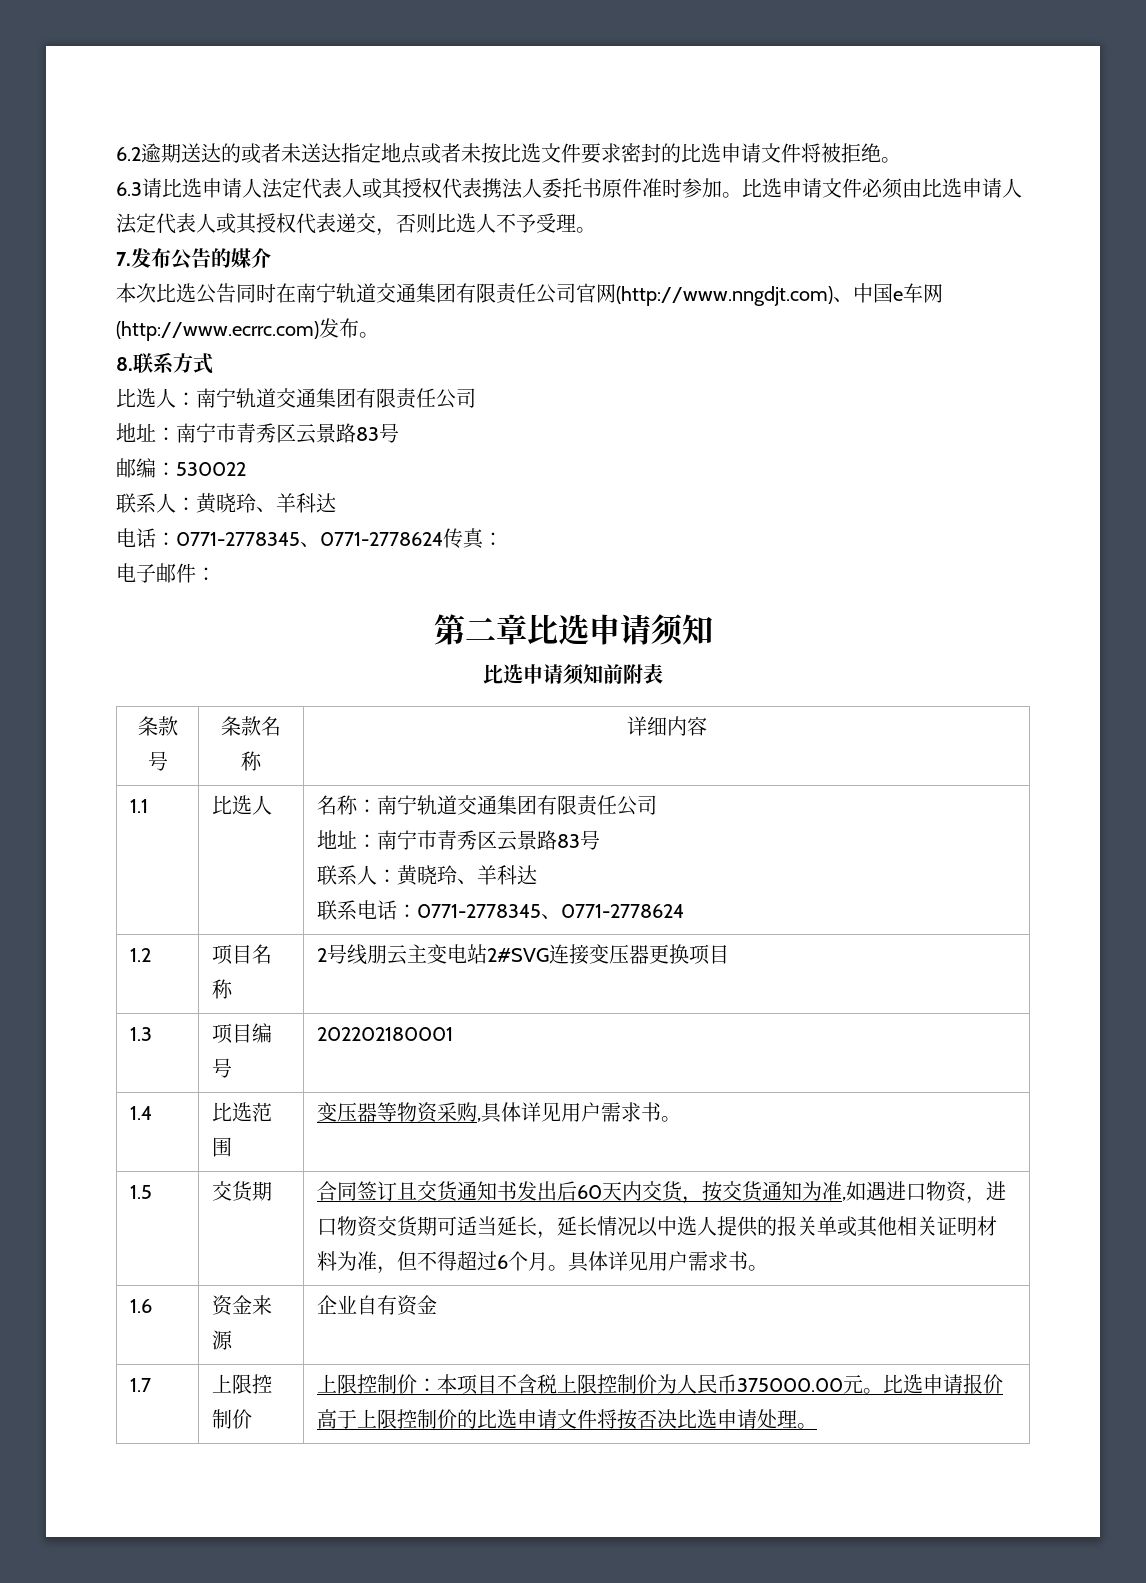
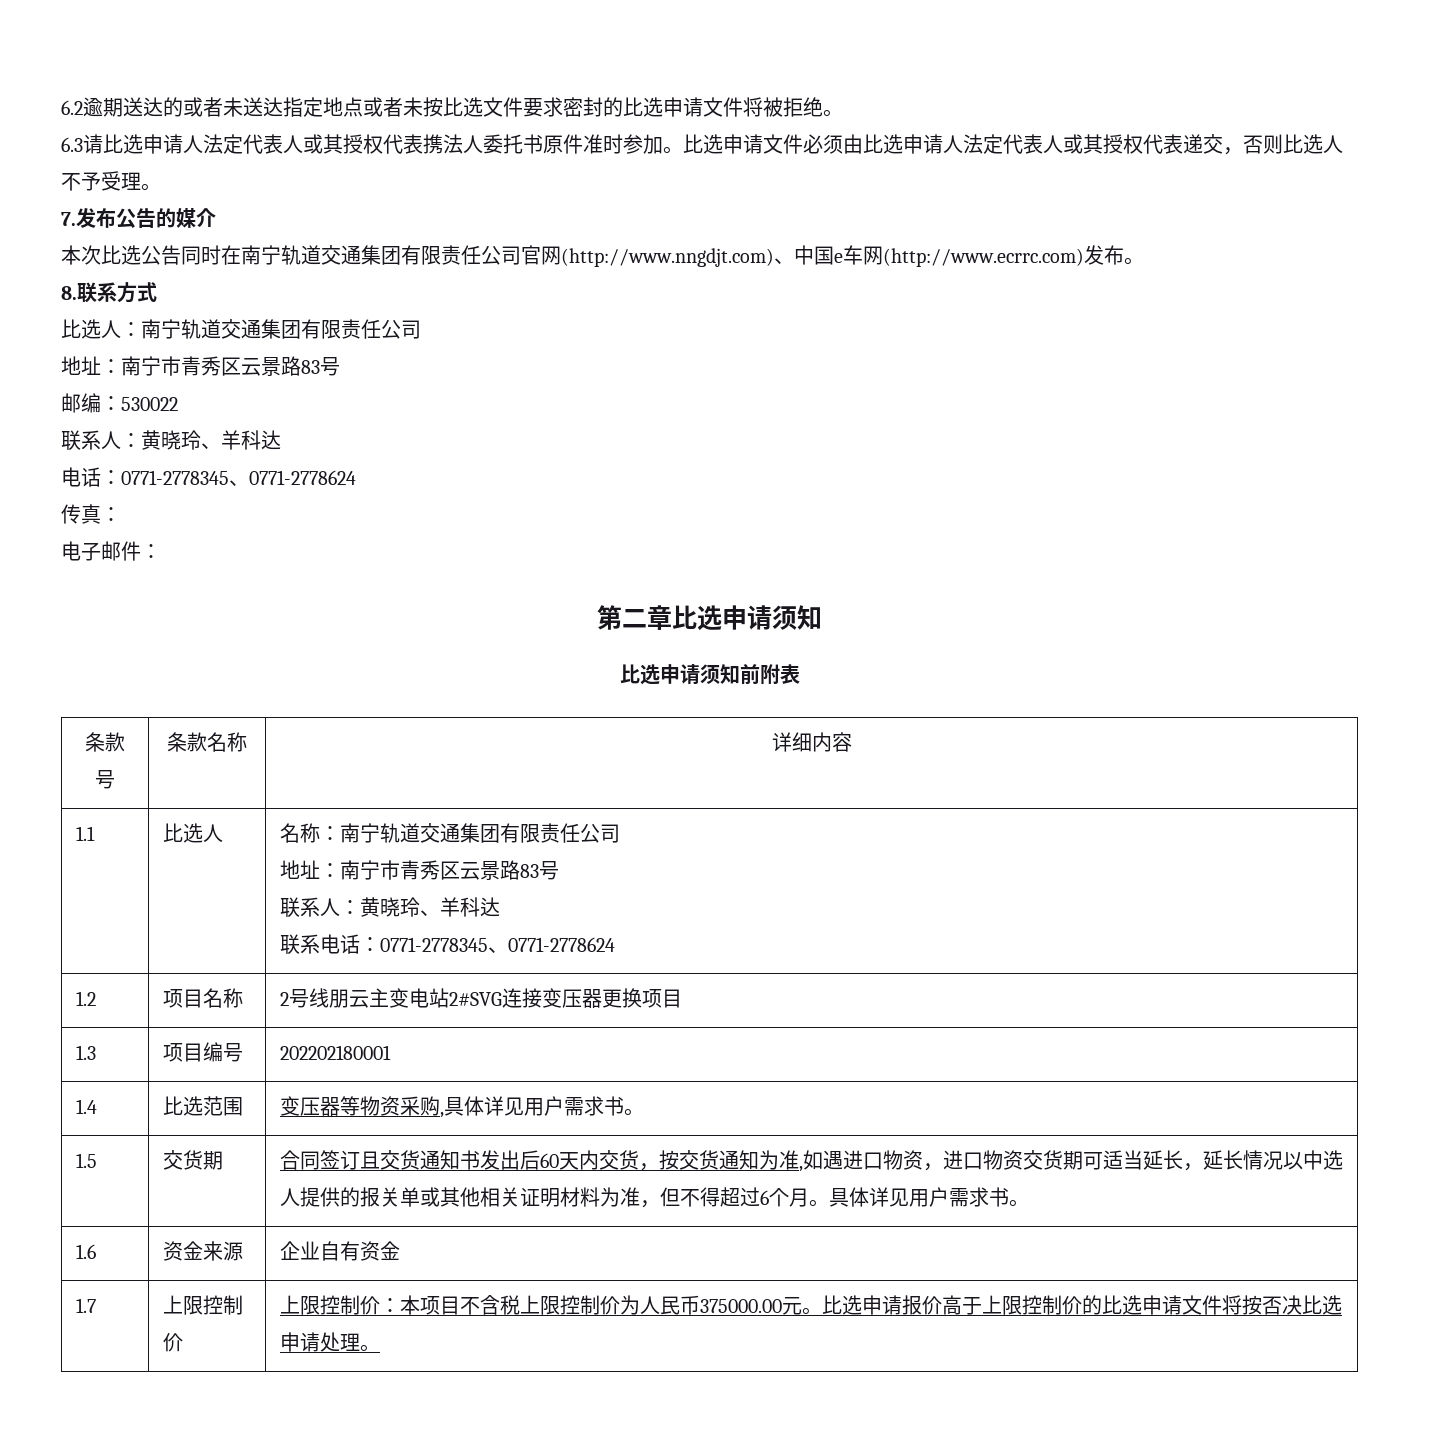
  邮编：530022
  联系人：黄晓玲、羊科达
- 电话：0771-2778345、0771-2778624传真：
+ 电话：0771-2778345、0771-2778624
+ 传真：

